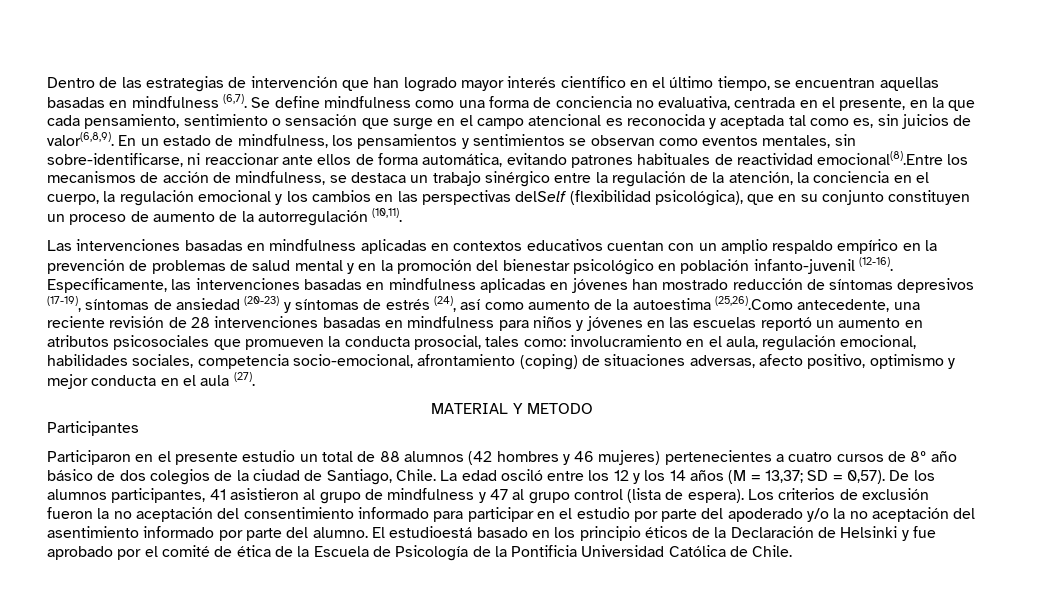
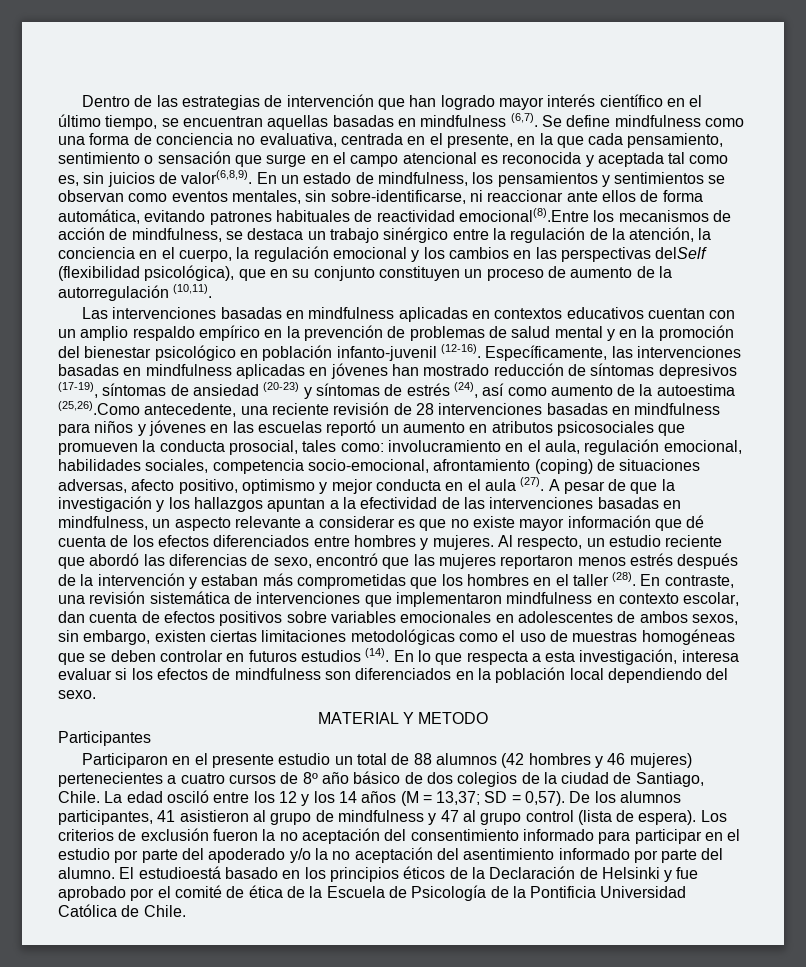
+ A pesar de que la investigación y los hallazgos apuntan a la efectividad de las intervenciones basadas en mindfulness, un aspecto relevante a considerar es que no existe mayor información que dé cuenta de los efectos diferenciados entre hombres y mujeres. Al respecto, un estudio reciente que abordó las diferencias de sexo, encontró que las mujeres reportaron menos estrés después de la intervención y estaban más comprometidas que los hombres en el taller (28). En contraste, una revisión sistemática de intervenciones que implementaron mindfulness en contexto escolar, dan cuenta de efectos positivos sobre variables emocionales en adolescentes de ambos sexos, sin embargo, existen ciertas limitaciones metodológicas como el uso de muestras homogéneas que se deben controlar en futuros estudios (14). En lo que respecta a esta investigación, interesa evaluar si los efectos de mindfulness son diferenciados en la población local dependiendo del sexo.
- El estudioestá basado en los principio éticos de la Declaración de Helsinki y fue aprobado por el comité de ética de la Escuela de Psicología de la Pontificia Universidad Católica de Chile.
+ El estudioestá basado en los principios éticos de la Declaración de Helsinki y fue aprobado por el comité de ética de la Escuela de Psicología de la Pontificia Universidad Católica de Chile.

